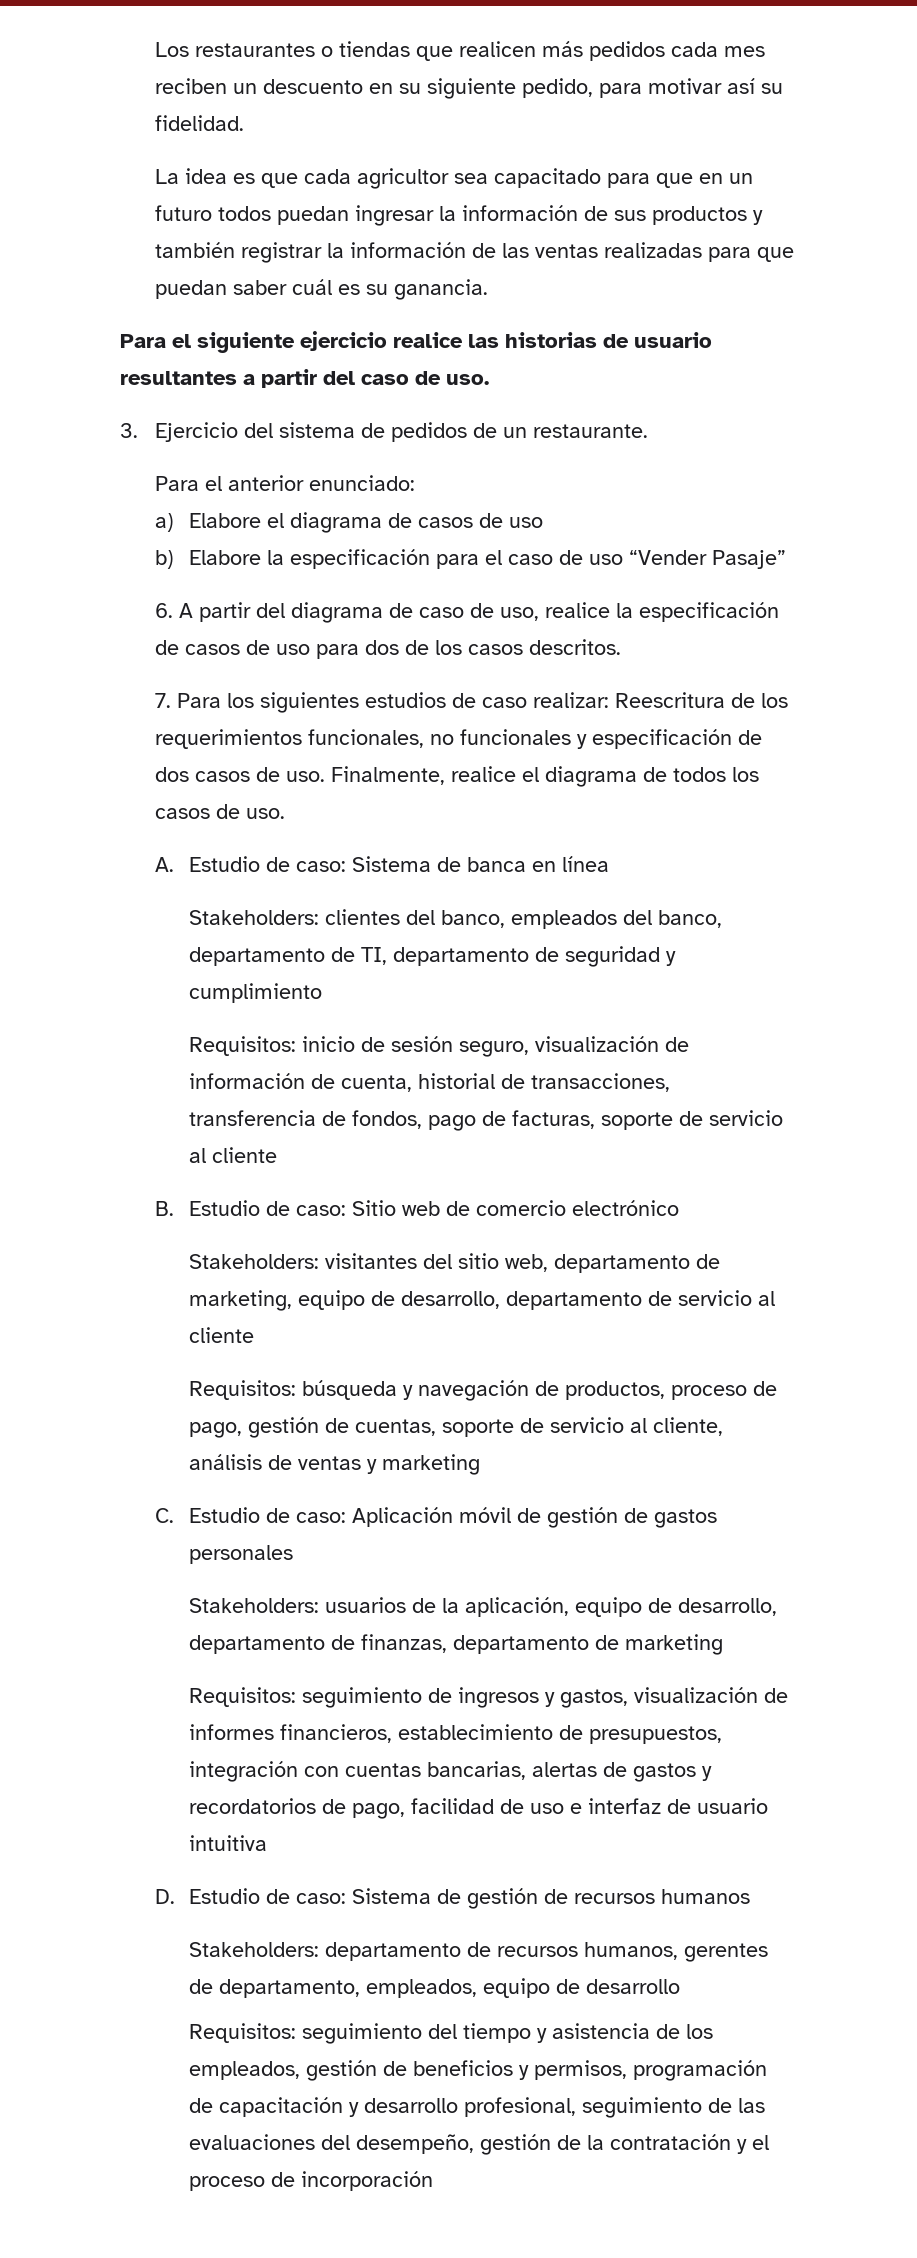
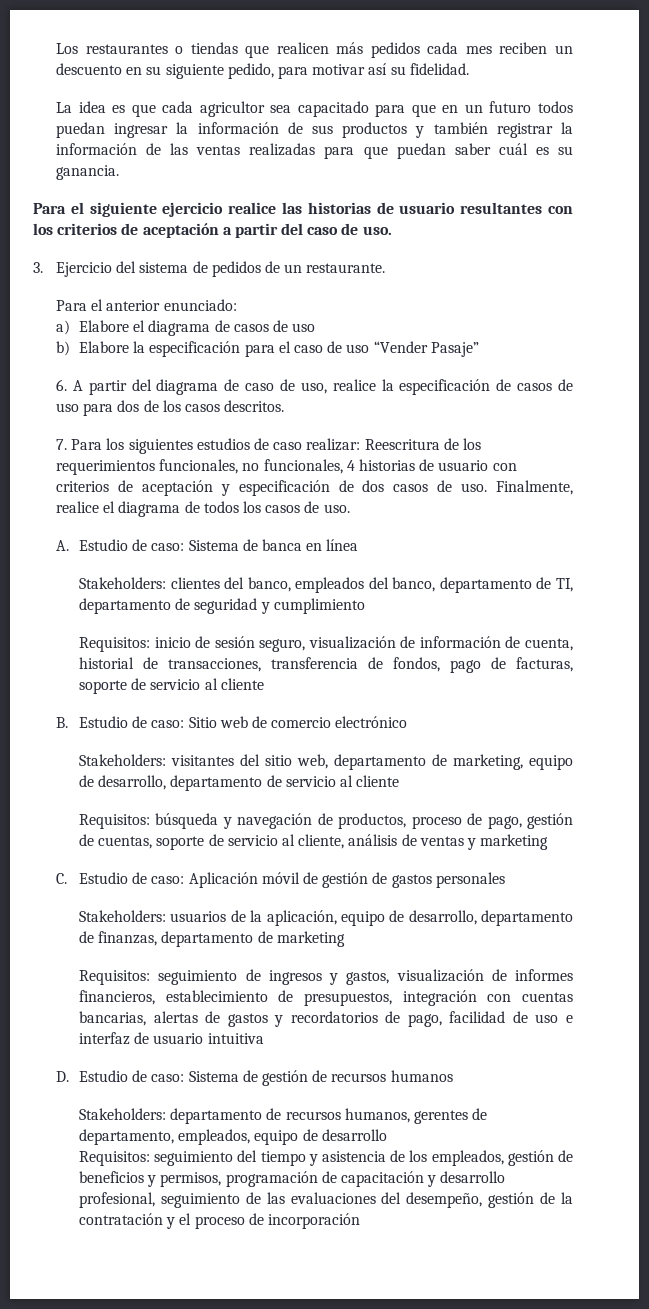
- Para el siguiente ejercicio realice las historias de usuario resultantes a partir del caso de uso.
+ Para el siguiente ejercicio realice las historias de usuario resultantes con los criterios de aceptación a partir del caso de uso.
- 7. Para los siguientes estudios de caso realizar: Reescritura de los requerimientos funcionales, no funcionales y especificación de dos casos de uso.
+ 7. Para los siguientes estudios de caso realizar: Reescritura de los requerimientos funcionales, no funcionales, 4 historias de usuario con criterios de aceptación y especificación de dos casos de uso.

